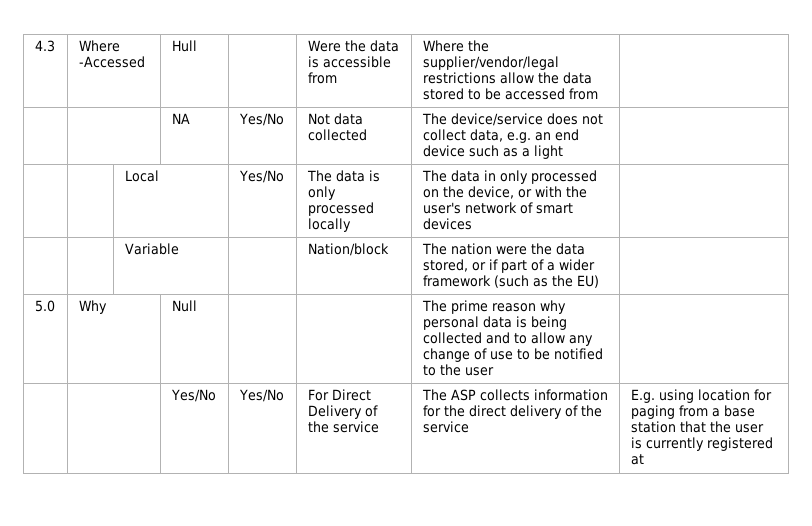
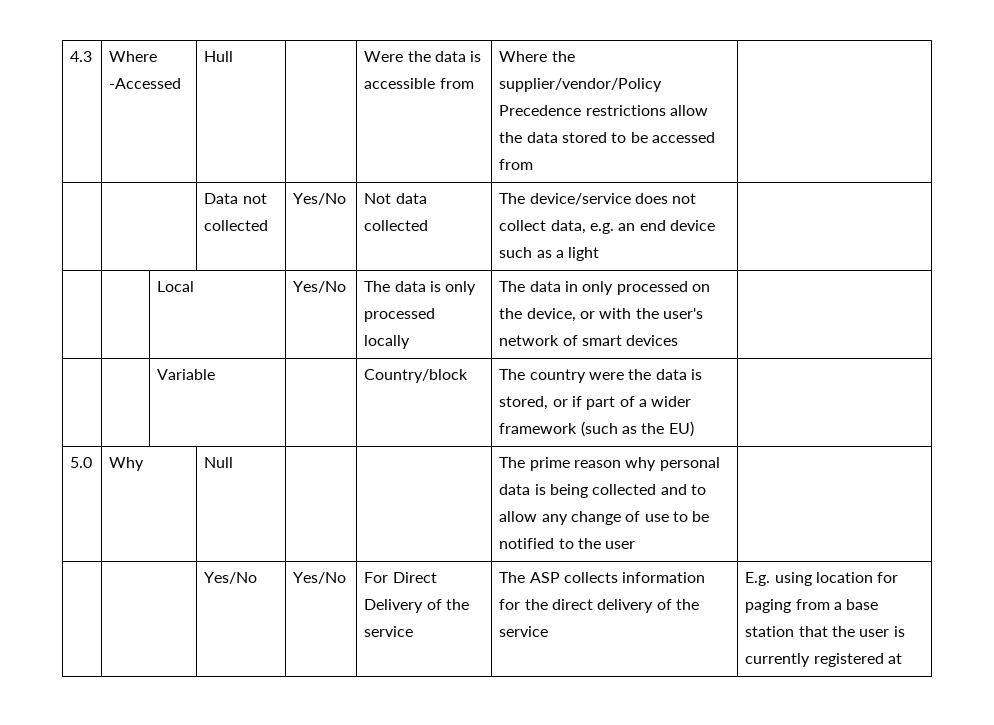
- 4.3 | Where -Accessed | Hull | | Were the data is accessible from | Where the supplier/vendor/legal restrictions allow the data stored to be accessed from |
+ 4.3 | Where -Accessed | Hull | | Were the data is accessible from | Where the supplier/vendor/Policy Precedence restrictions allow the data stored to be accessed from |
- | | NA | Yes/No | Not data collected | The device/service does not collect data, e.g. an end device such as a light |
+ | | Data not collected | Yes/No | Not data collected | The device/service does not collect data, e.g. an end device such as a light |
- | | Variable | | Nation/block | The nation were the data stored, or if part of a wider framework (such as the EU) |
+ | | Variable | | Country/block | The country were the data is stored, or if part of a wider framework (such as the EU) |

